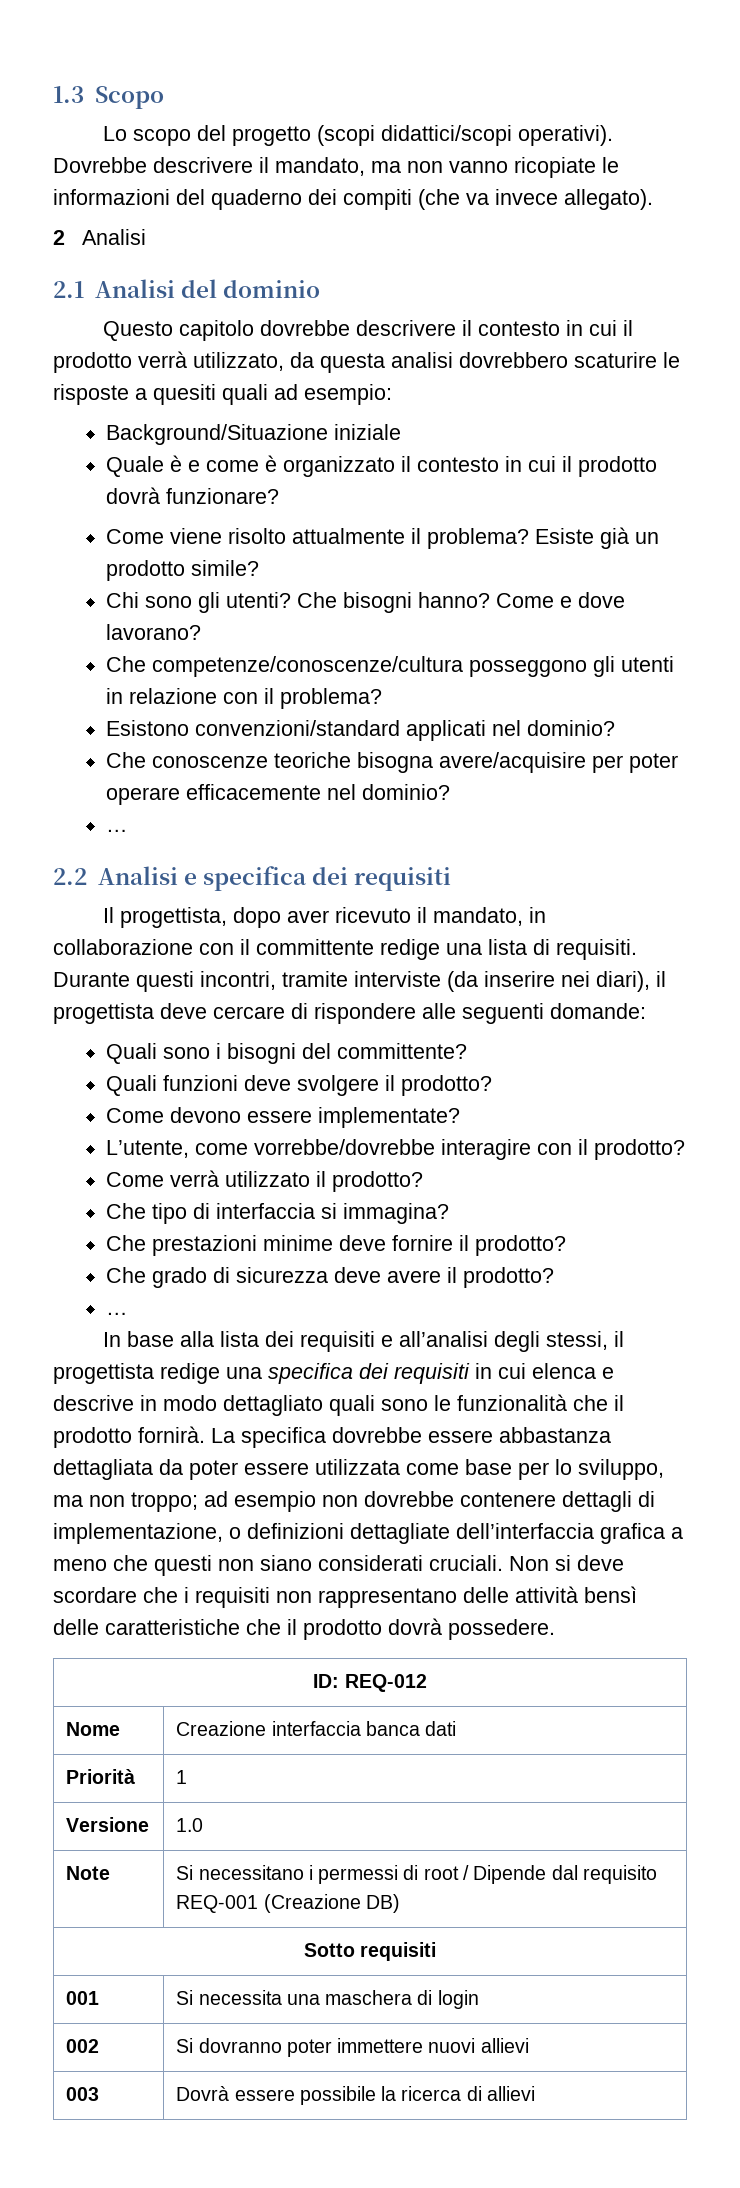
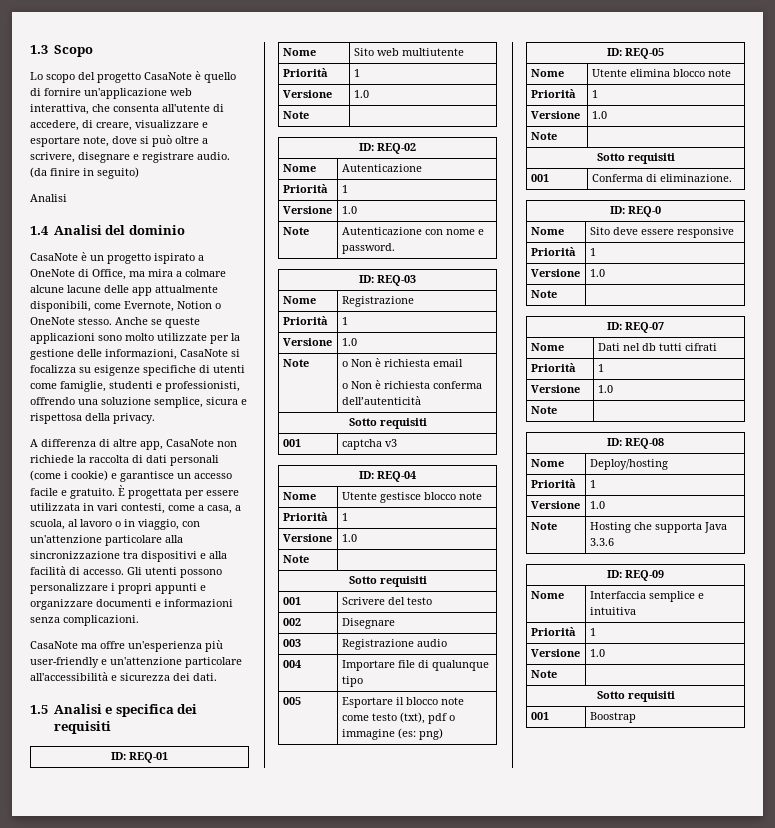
- Lo scopo del progetto (scopi didattici/scopi operativi). Dovrebbe descrivere il mandato, ma non vanno ricopiate le informazioni del quaderno dei compiti (che va invece allegato).
- 2 Analisi
+ Lo scopo del progetto CasaNote è quello di fornire un'applicazione web interattiva, che consenta all'utente di accedere, di creare, visualizzare e esportare note, dove si può oltre a scrivere, disegnare e registrare audio. (da finire in seguito)
+ Analisi
- 2.1 Analisi del dominio
+ 1.4 Analisi del dominio
- Questo capitolo dovrebbe descrivere il contesto in cui il prodotto verrà utilizzato, da questa analisi dovrebbero scaturire le risposte a quesiti quali ad esempio:
- Background/Situazione iniziale
- Quale è e come è organizzato il contesto in cui il prodotto dovrà funzionare?
- Come viene risolto attualmente il problema? Esiste già un prodotto simile?
- Chi sono gli utenti? Che bisogni hanno? Come e dove lavorano?
- Che competenze/conoscenze/cultura posseggono gli utenti in relazione con il problema?
- Esistono convenzioni/standard applicati nel dominio?
- Che conoscenze teoriche bisogna avere/acquisire per poter operare efficacemente nel dominio?
- …
- 2.2 Analisi e specifica dei requisiti
+ CasaNote è un progetto ispirato a OneNote di Office, ma mira a colmare alcune lacune delle app attualmente disponibili, come Evernote, Notion o OneNote stesso. Anche se queste applicazioni sono molto utilizzate per la gestione delle informazioni, CasaNote si focalizza su esigenze specifiche di utenti come famiglie, studenti e professionisti, offrendo una soluzione semplice, sicura e rispettosa della privacy.
+ A differenza di altre app, CasaNote non richiede la raccolta di dati personali (come i cookie) e garantisce un accesso facile e gratuito. È progettata per essere utilizzata in vari contesti, come a casa, a scuola, al lavoro o in viaggio, con un'attenzione particolare alla sincronizzazione tra dispositivi e alla facilità di accesso. Gli utenti possono personalizzare i propri appunti e organizzare documenti e informazioni senza complicazioni.
+ CasaNote ma offre un'esperienza più user-friendly e un'attenzione particolare all'accessibilità e sicurezza dei dati.
+ 1.5 Analisi e specifica dei requisiti
- Il progettista, dopo aver ricevuto il mandato, in collaborazione con il committente redige una lista di requisiti. Durante questi incontri, tramite interviste (da inserire nei diari), il progettista deve cercare di rispondere alle seguenti domande:
- Quali sono i bisogni del committente?
- Quali funzioni deve svolgere il prodotto?
- Come devono essere implementate?
- L’utente, come vorrebbe/dovrebbe interagire con il prodotto?
- Come verrà utilizzato il prodotto?
- Che tipo di interfaccia si immagina?
- Che prestazioni minime deve fornire il prodotto?
- Che grado di sicurezza deve avere il prodotto?
- …
- In base alla lista dei requisiti e all’analisi degli stessi, il progettista redige una specifica dei requisiti in cui elenca e descrive in modo dettagliato quali sono le funzionalità che il prodotto fornirà. La specifica dovrebbe essere abbastanza dettagliata da poter essere utilizzata come base per lo sviluppo, ma non troppo; ad esempio non dovrebbe contenere dettagli di implementazione, o definizioni dettagliate dell’interfaccia grafica a meno che questi non siano considerati cruciali. Non si deve scordare che i requisiti non rappresentano delle attività bensì delle caratteristiche che il prodotto dovrà possedere.
- ID: REQ-012
- Nome | Creazione interfaccia banca dati
+ ID: REQ-01
+ Nome | Sito web multiutente
  Priorità | 1
  Versione | 1.0
- Note | Si necessitano i permessi di root / Dipende dal requisito REQ-001 (Creazione DB)
+ Note |
+ ID: REQ-02
+ Nome | Autenticazione
+ Priorità | 1
+ Versione | 1.0
+ Note | Autenticazione con nome e password.
+ ID: REQ-03
+ Nome | Registrazione
+ Priorità | 1
+ Versione | 1.0
+ Note | o Non è richiesta email
+ o Non è richiesta conferma dell’autenticità
  Sotto requisiti
- 001 | Si necessita una maschera di login
- 002 | Si dovranno poter immettere nuovi allievi
- 003 | Dovrà essere possibile la ricerca di allievi
+ 001 | captcha v3
+ ID: REQ-04
+ Nome | Utente gestisce blocco note
+ Priorità | 1
+ Versione | 1.0
+ Note |
+ Sotto requisiti
+ 001 | Scrivere del testo
+ 002 | Disegnare
+ 003 | Registrazione audio
+ 004 | Importare file di qualunque tipo
+ 005 | Esportare il blocco note come testo (txt), pdf o immagine (es: png)
+ ID: REQ-05
+ Nome | Utente elimina blocco note
+ Priorità | 1
+ Versione | 1.0
+ Note |
+ Sotto requisiti
+ 001 | Conferma di eliminazione.
+ ID: REQ-0
+ Nome | Sito deve essere responsive
+ Priorità | 1
+ Versione | 1.0
+ Note |
+ ID: REQ-07
+ Nome | Dati nel db tutti cifrati
+ Priorità | 1
+ Versione | 1.0
+ Note |
+ ID: REQ-08
+ Nome | Deploy/hosting
+ Priorità | 1
+ Versione | 1.0
+ Note | Hosting che supporta Java 3.3.6
+ ID: REQ-09
+ Nome | Interfaccia semplice e intuitiva
+ Priorità | 1
+ Versione | 1.0
+ Note |
+ Sotto requisiti
+ 001 | Boostrap

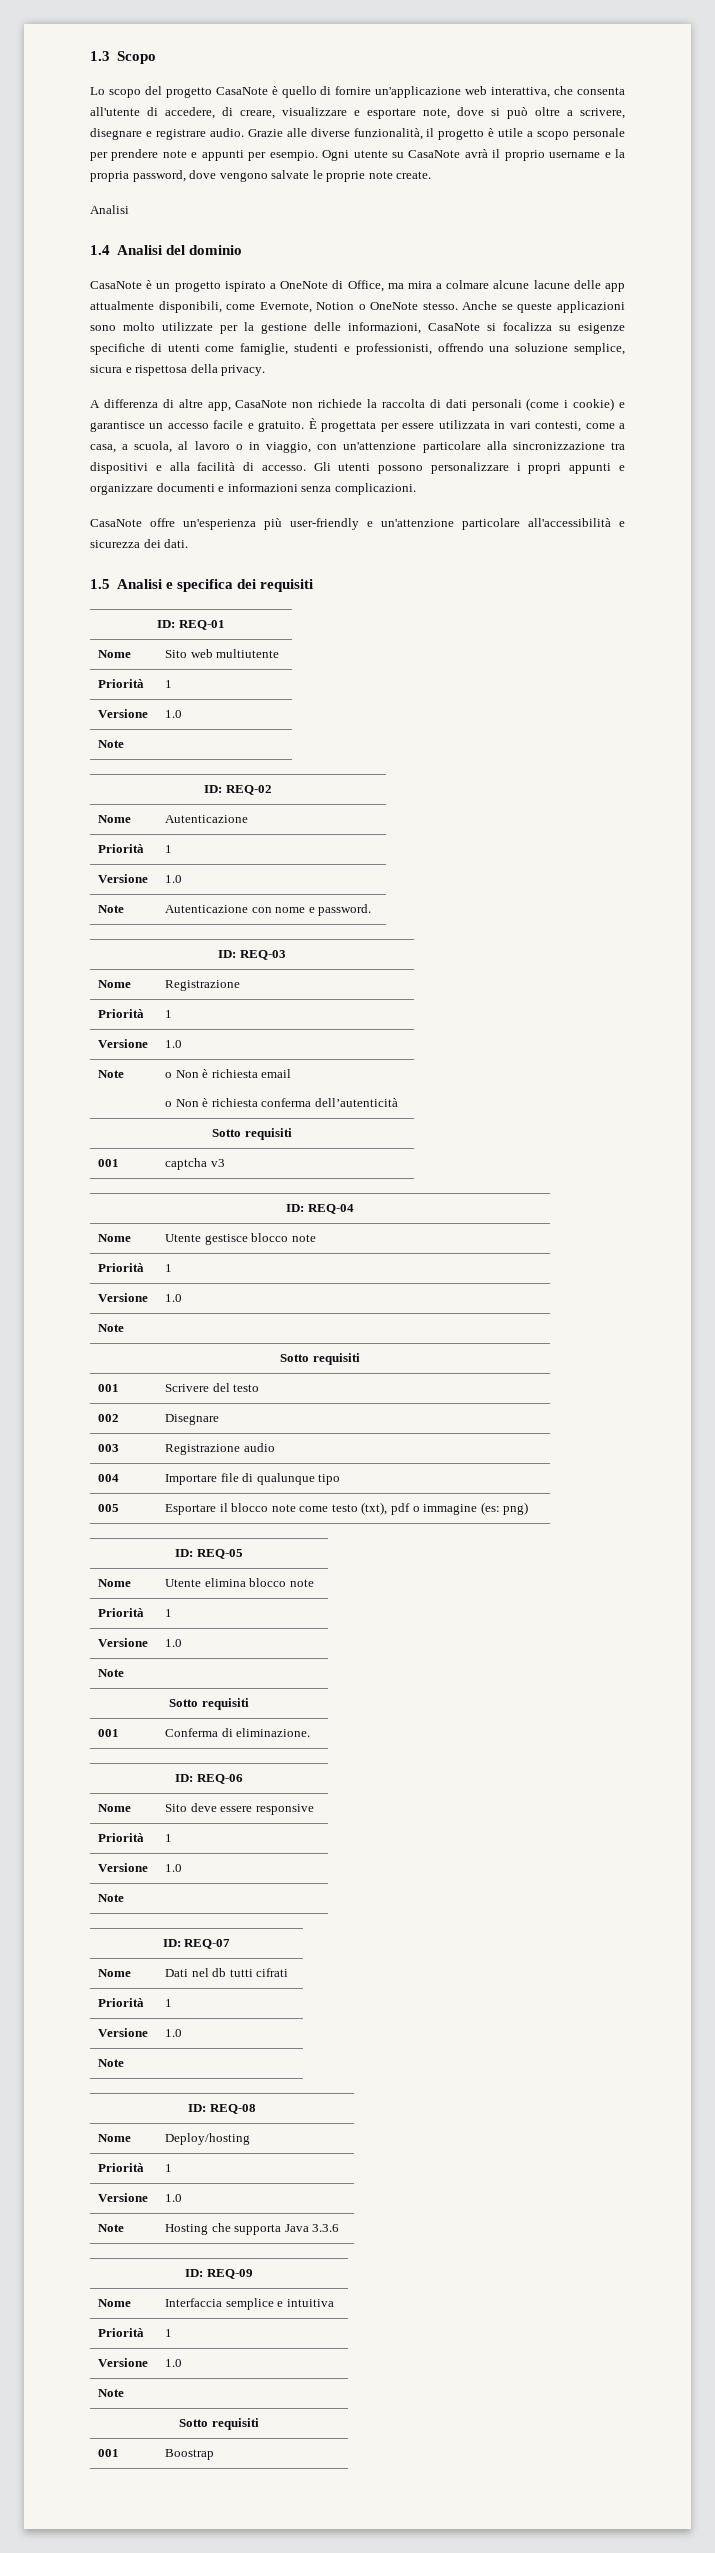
- (da finire in seguito)
+ Grazie alle diverse funzionalità, il progetto è utile a scopo personale per prendere note e appunti per esempio. Ogni utente su CasaNote avrà il proprio username e la propria password, dove vengono salvate le proprie note create.
- CasaNote ma offre un'esperienza più user-friendly e un'attenzione particolare all'accessibilità e sicurezza dei dati.
+ CasaNote offre un'esperienza più user-friendly e un'attenzione particolare all'accessibilità e sicurezza dei dati.
- ID: REQ-0
+ ID: REQ-06

